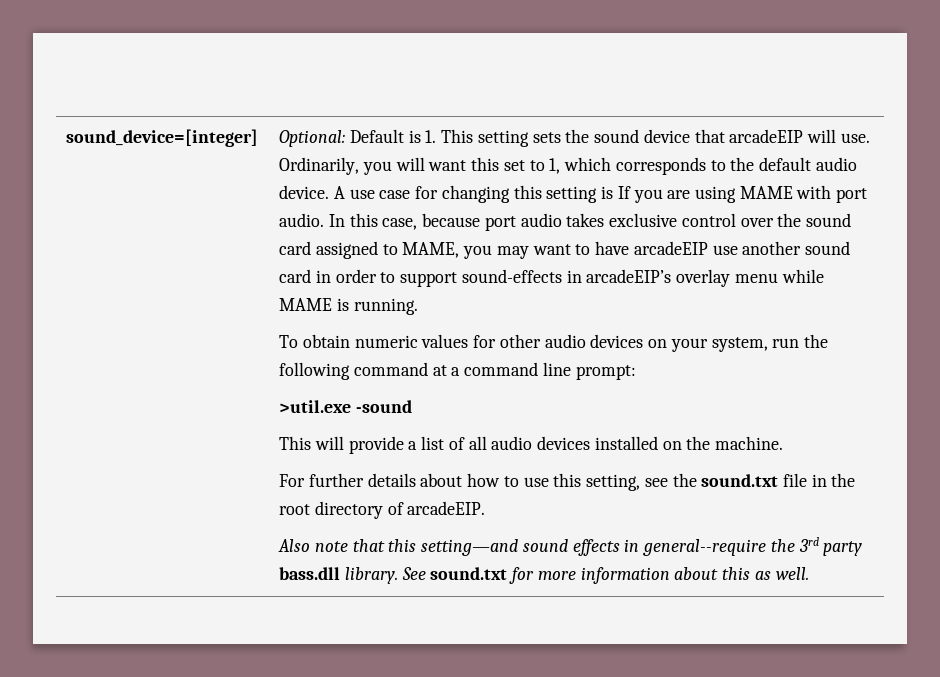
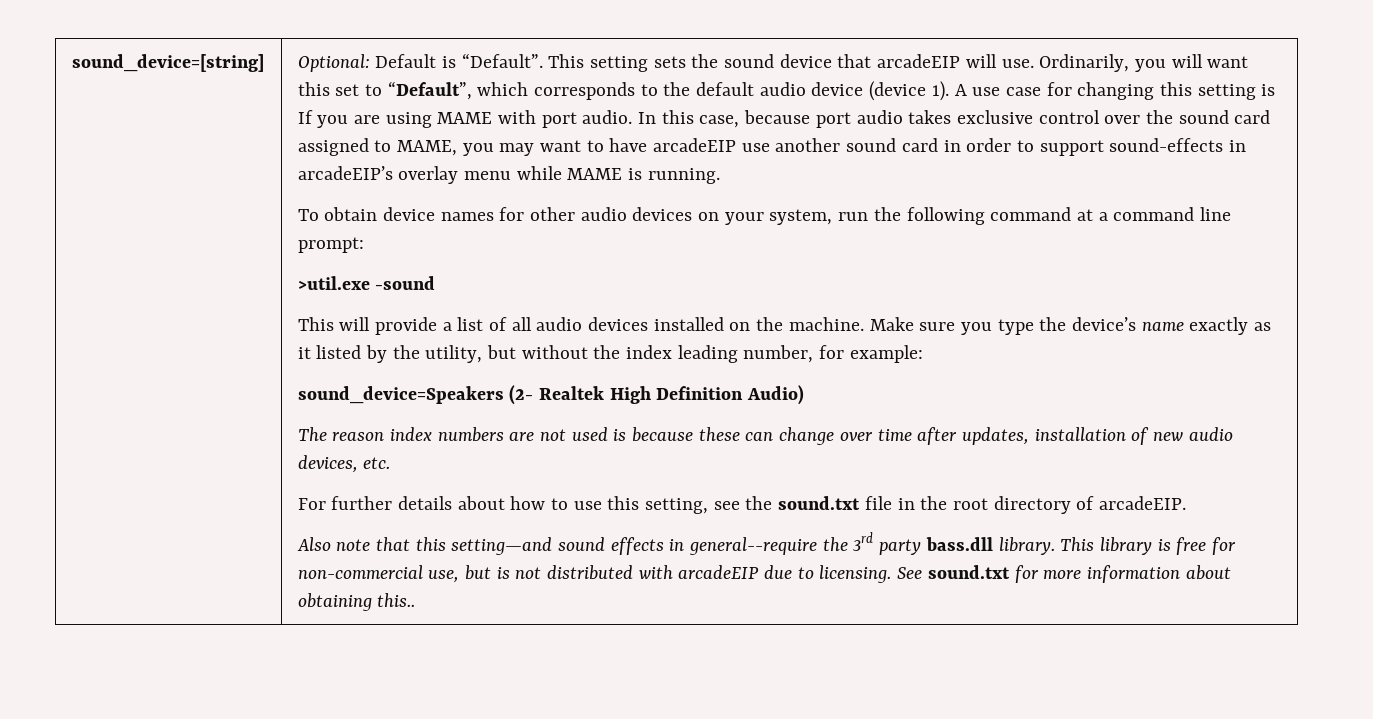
- sound_device=[integer]
+ sound_device=[string]
- Optional: Default is 1. This setting sets the sound device that arcadeEIP will use.
+ Optional: Default is “Default”. This setting sets the sound device that arcadeEIP will use.
- Ordinarily, you will want this set to 1, which corresponds to the default audio device.
+ Ordinarily, you will want this set to “Default”, which corresponds to the default audio device (device 1).
- To obtain numeric values for other audio devices on your system, run the following command at a command line prompt:
+ To obtain device names for other audio devices on your system, run the following command at a command line prompt:
+ Make sure you type the device’s name exactly as it listed by the utility, but without the index leading number, for example:
+ sound_device=Speakers (2- Realtek High Definition Audio)
+ The reason index numbers are not used is because these can change over time after updates, installation of new audio devices, etc.
+ This library is free for non-commercial use, but is not distributed with arcadeEIP due to licensing.
- See sound.txt for more information about this as well.
+ See sound.txt for more information about obtaining this..

